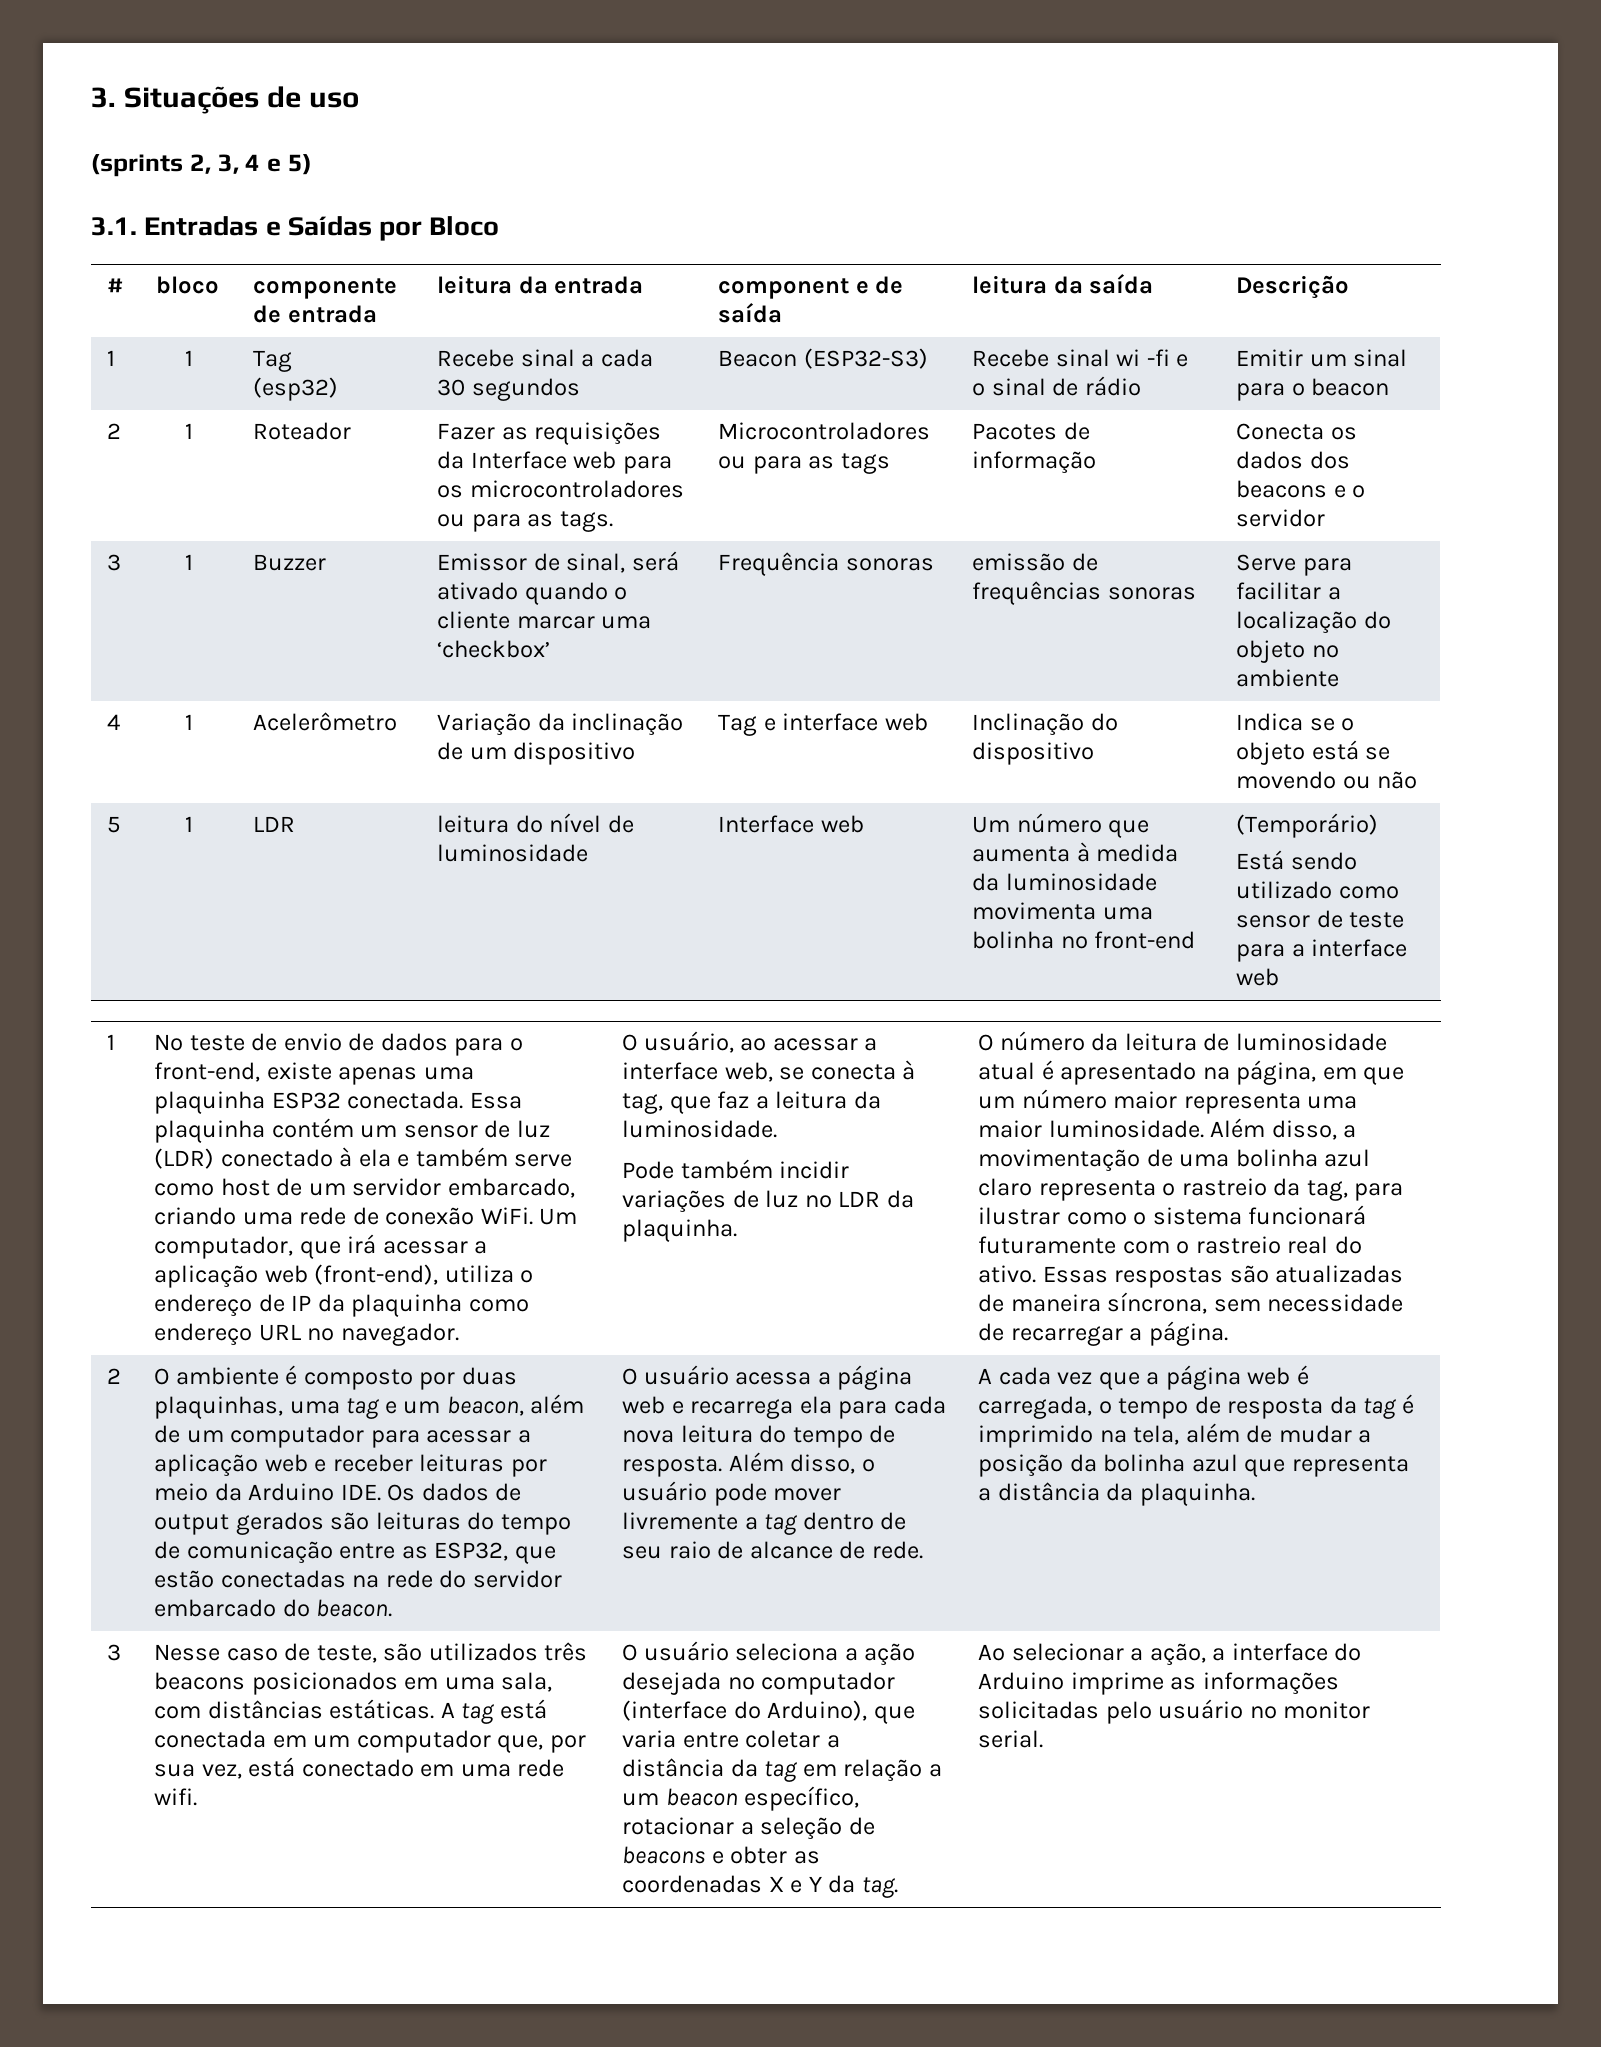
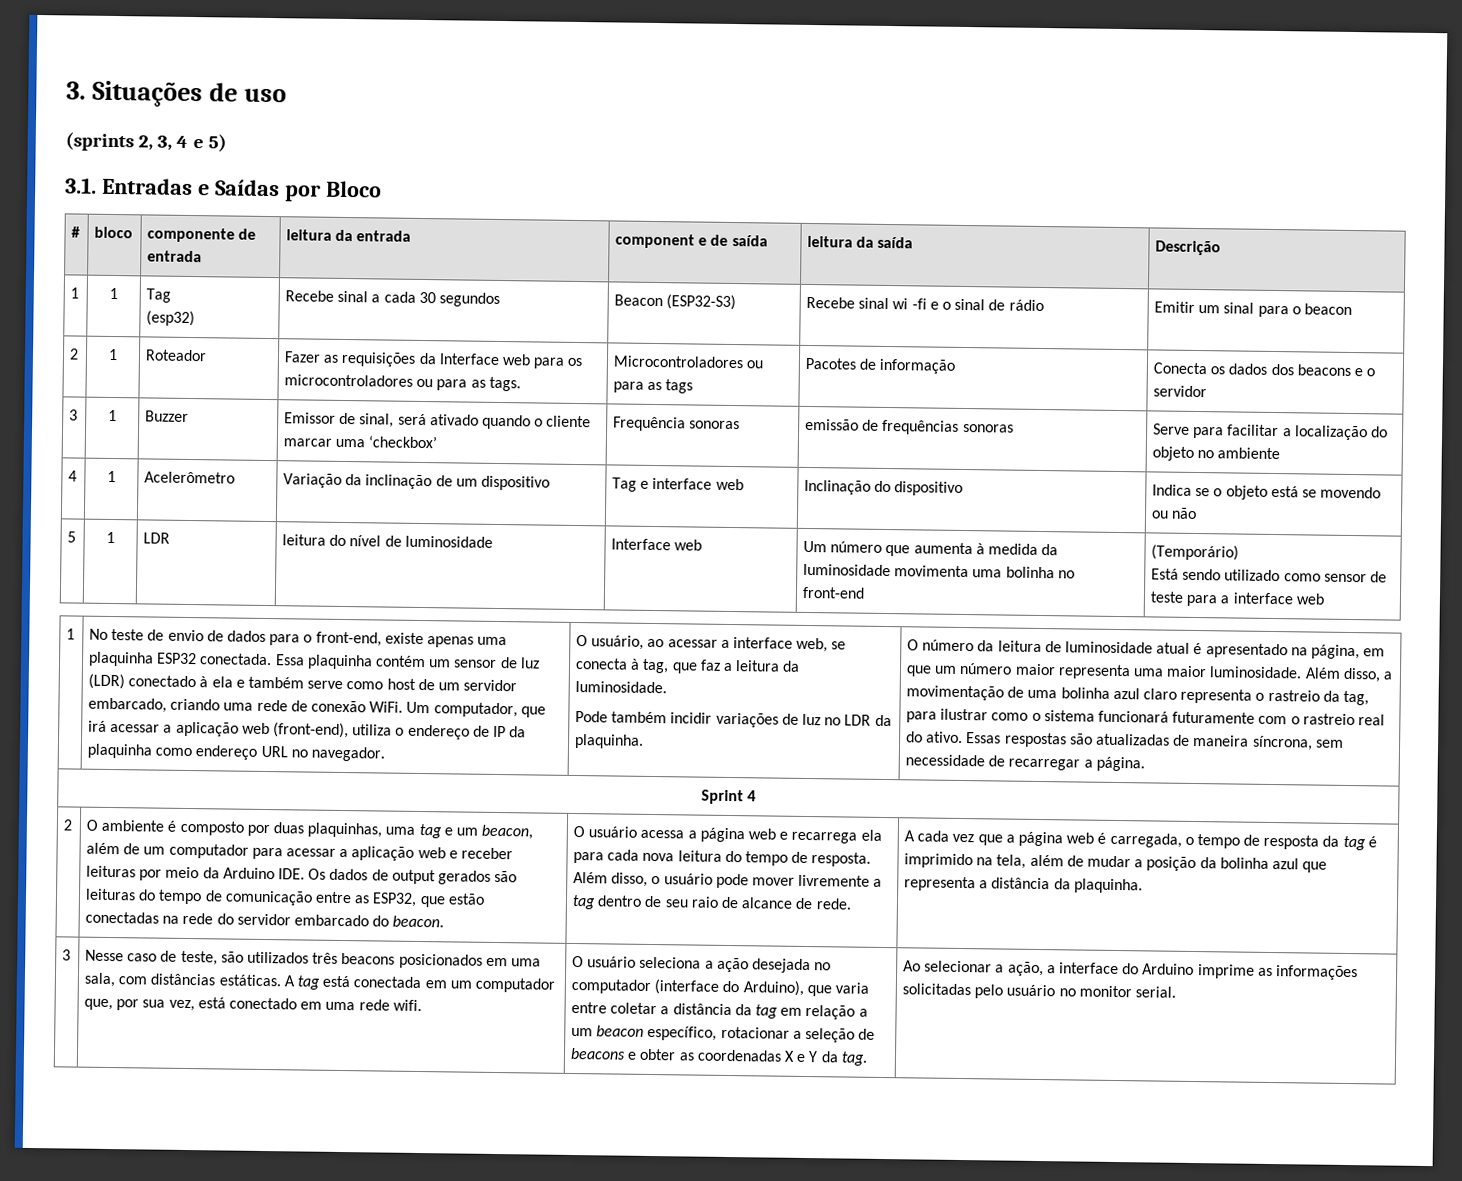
+ Sprint 4

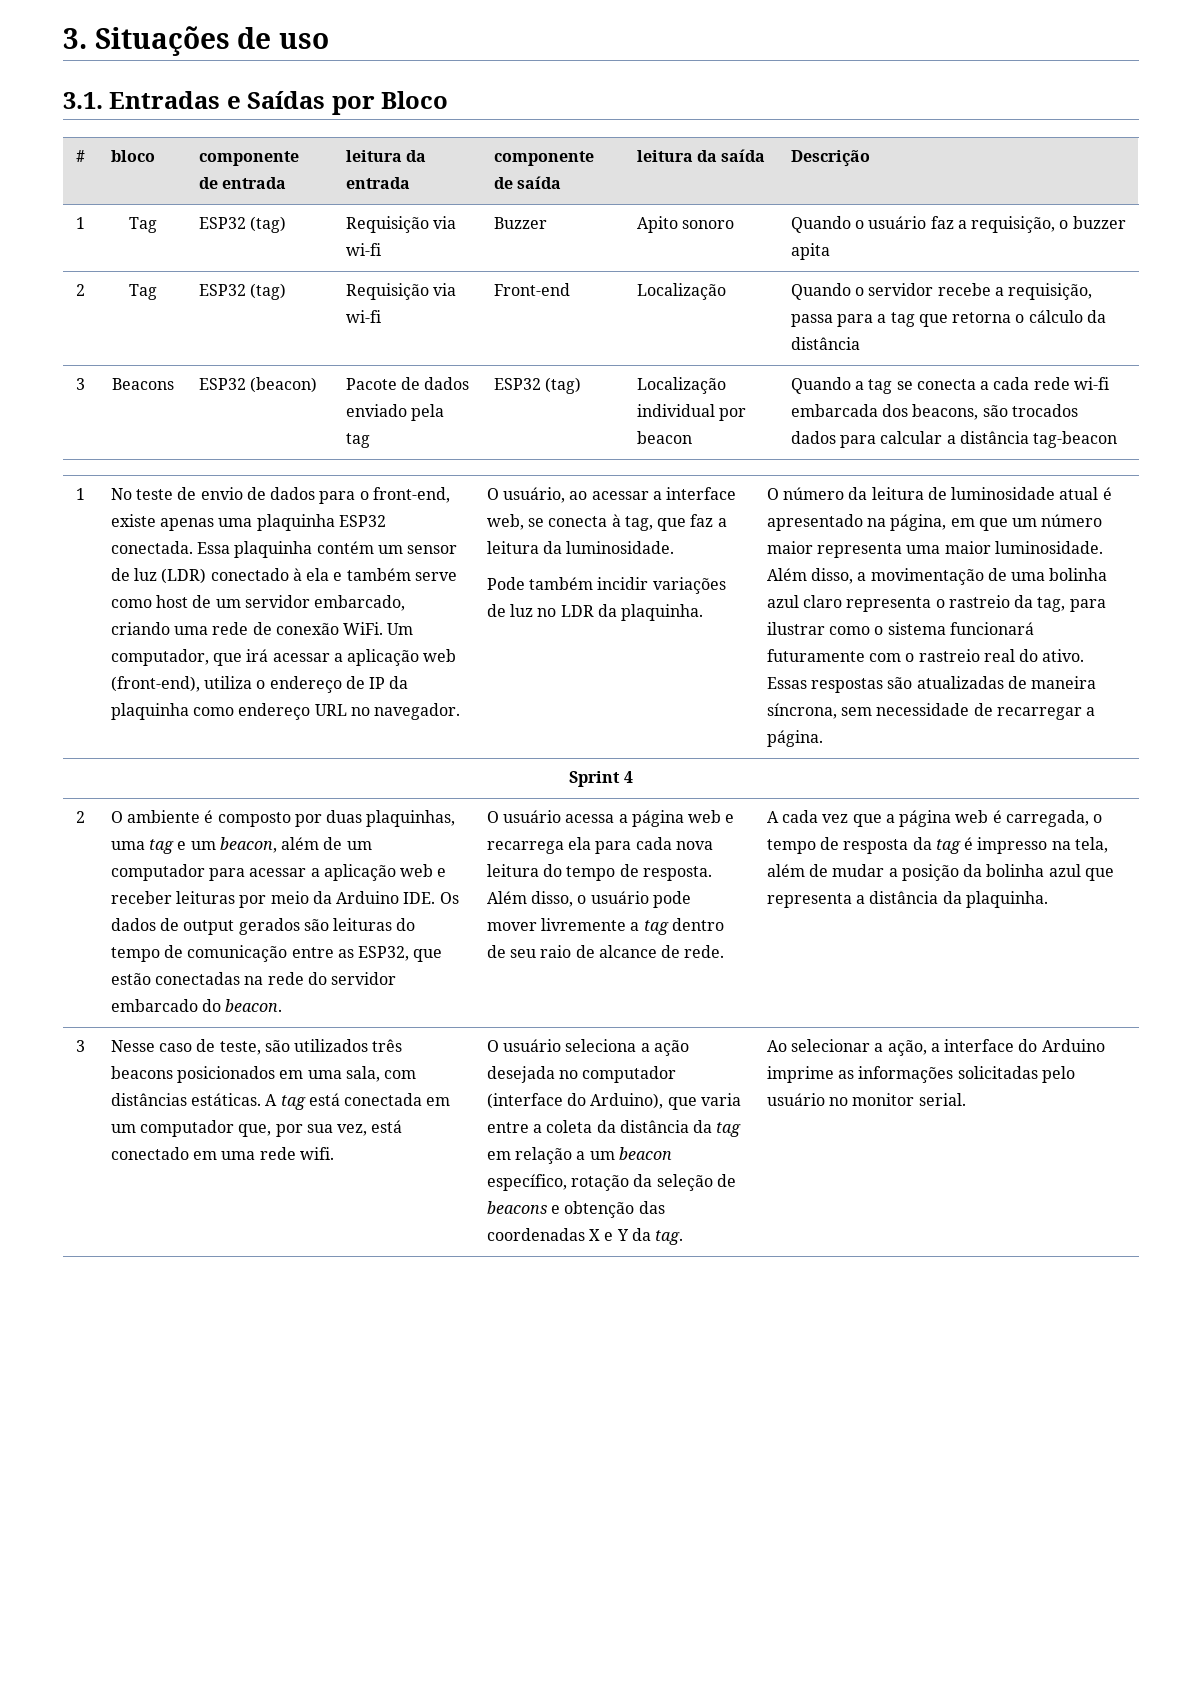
- (sprints 2, 3, 4 e 5)
- # | bloco | componente de entrada | leitura da entrada | component e de saída | leitura da saída | Descrição
+ # | bloco | componente de entrada | leitura da entrada | componente de saída | leitura da saída | Descrição
- 1 | 1 | Tag
- (esp32) | Recebe sinal a cada 30 segundos | Beacon (ESP32-S3) | Recebe sinal wi -fi e o sinal de rádio | Emitir um sinal para o beacon
- 2 | 1 | Roteador | Fazer as requisições da Interface web para os microcontroladores ou para as tags. | Microcontroladores ou para as tags | Pacotes de informação | Conecta os dados dos beacons e o servidor
- 3 | 1 | Buzzer | Emissor de sinal, será ativado quando o cliente marcar uma ‘checkbox’ | Frequência sonoras | emissão de frequências sonoras | Serve para facilitar a localização do objeto no ambiente
- 4 | 1 | Acelerômetro | Variação da inclinação de um dispositivo | Tag e interface web | Inclinação do dispositivo | Indica se o objeto está se movendo ou não
- 5 | 1 | LDR | leitura do nível de luminosidade | Interface web | Um número que aumenta à medida da luminosidade movimenta uma bolinha no front-end | (Temporário)
- Está sendo utilizado como sensor de teste para a interface web
+ 1 | Tag | ESP32 (tag) | Requisição via wi-fi | Buzzer | Apito sonoro | Quando o usuário faz a requisição, o buzzer apita
+ 2 | Tag | ESP32 (tag) | Requisição via wi-fi | Front-end | Localização | Quando o servidor recebe a requisição, passa para a tag que retorna o cálculo da distância
+ 3 | Beacons | ESP32 (beacon) | Pacote de dados enviado pela tag | ESP32 (tag) | Localização individual por beacon | Quando a tag se conecta a cada rede wi-fi embarcada dos beacons, são trocados dados para calcular a distância tag-beacon
- A cada vez que a página web é carregada, o tempo de resposta da tag é imprimido na tela, além de mudar a posição da bolinha azul que representa a distância da plaquinha.
+ A cada vez que a página web é carregada, o tempo de resposta da tag é impresso na tela, além de mudar a posição da bolinha azul que representa a distância da plaquinha.
- O usuário seleciona a ação desejada no computador (interface do Arduino), que varia entre coletar a distância da tag em relação a um beacon específico, rotacionar a seleção de beacons e obter as coordenadas X e Y da tag.
+ O usuário seleciona a ação desejada no computador (interface do Arduino), que varia entre a coleta da distância da tag em relação a um beacon específico, rotação da seleção de beacons e obtenção das coordenadas X e Y da tag.

